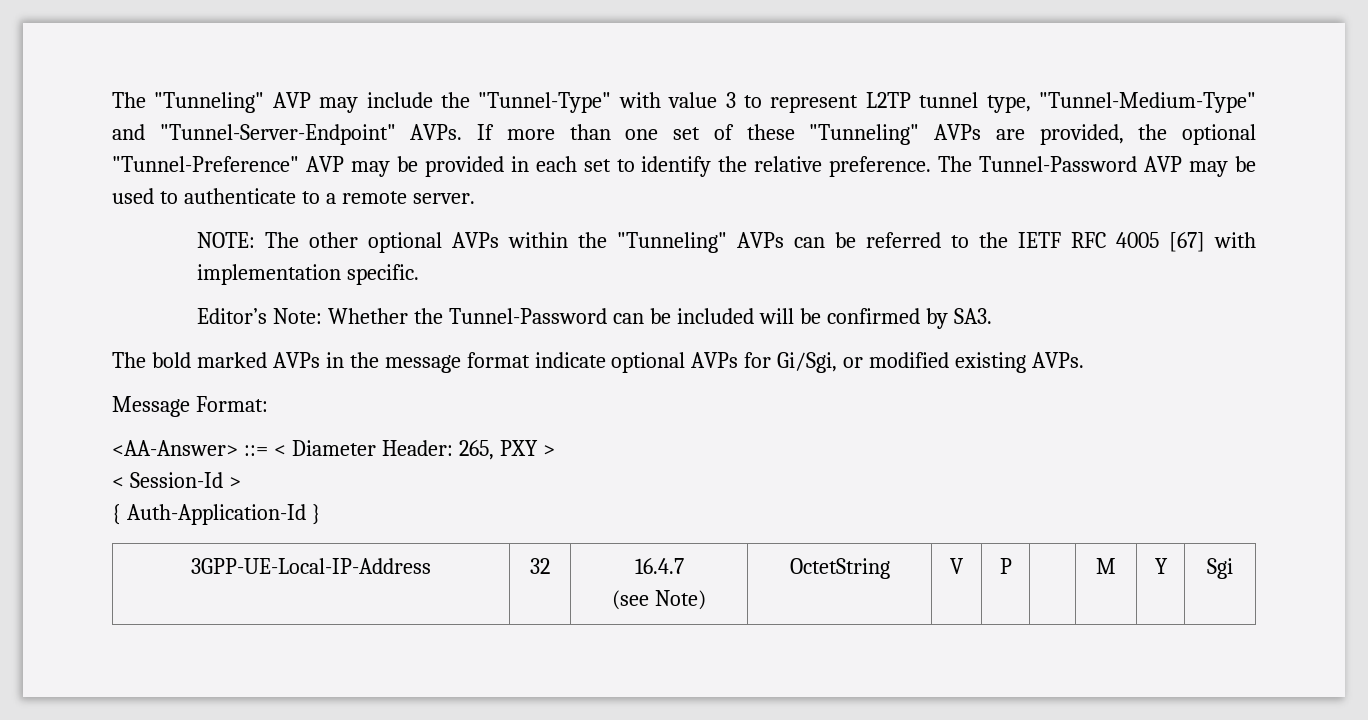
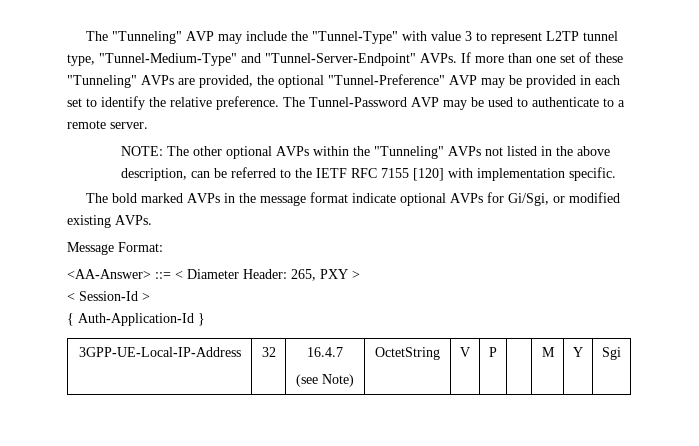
- NOTE: The other optional AVPs within the "Tunneling" AVPs can be referred to the IETF RFC 4005 [67] with implementation specific.
+ NOTE: The other optional AVPs within the "Tunneling" AVPs not listed in the above description, can be referred to the IETF RFC 7155 [120] with implementation specific.
- Editor’s Note: Whether the Tunnel-Password can be included will be confirmed by SA3.

